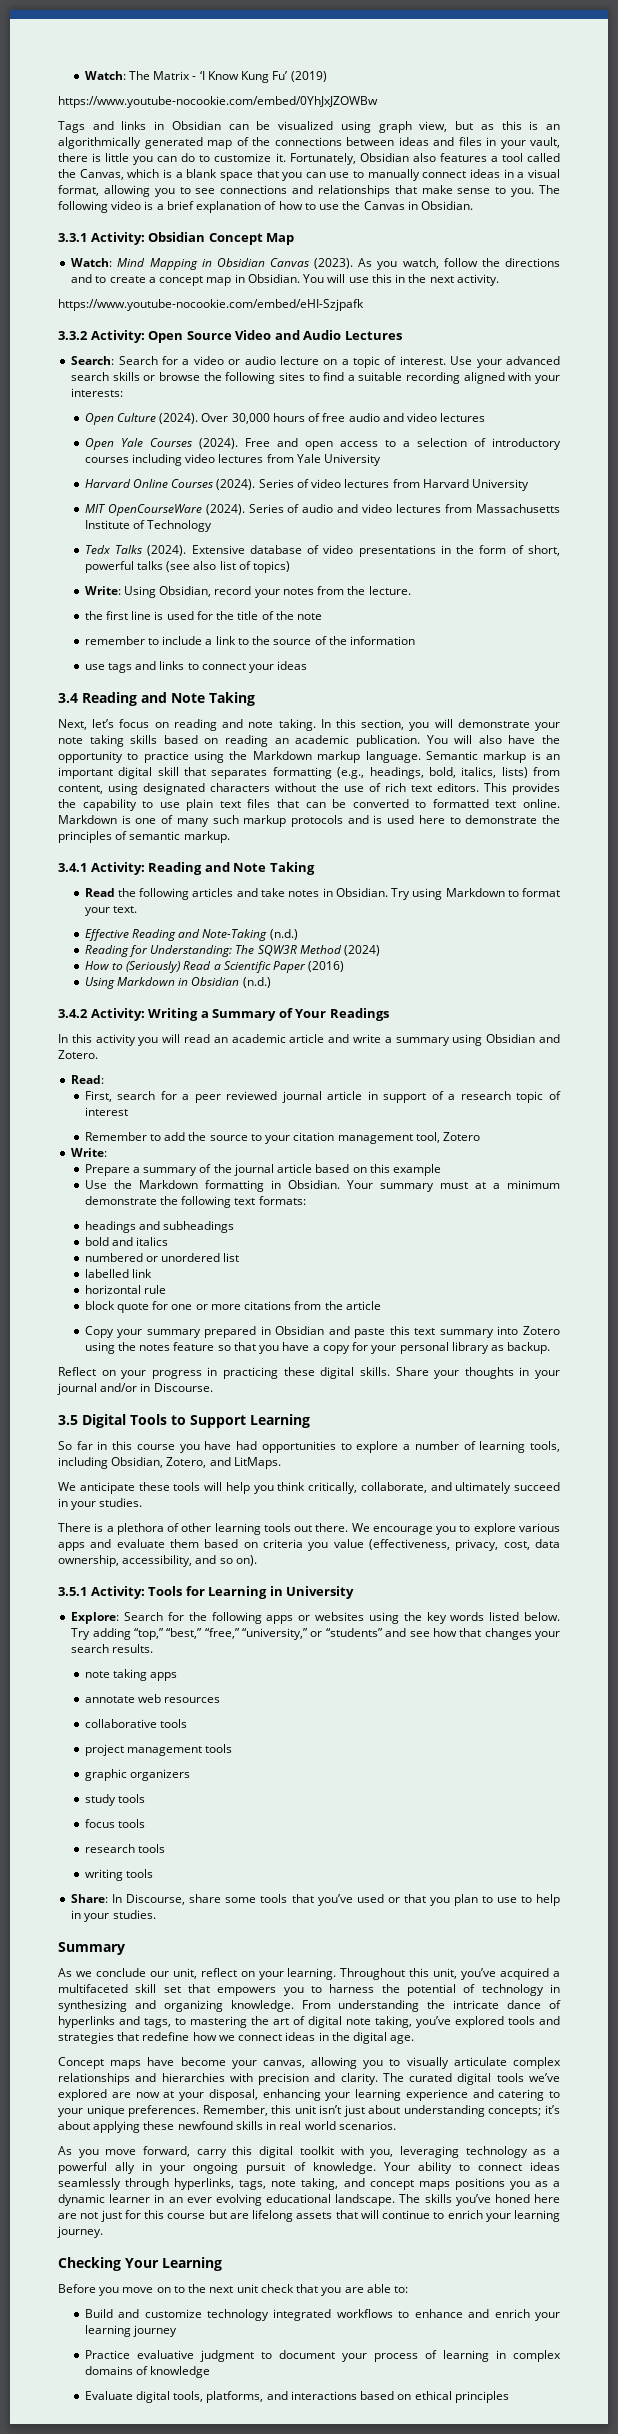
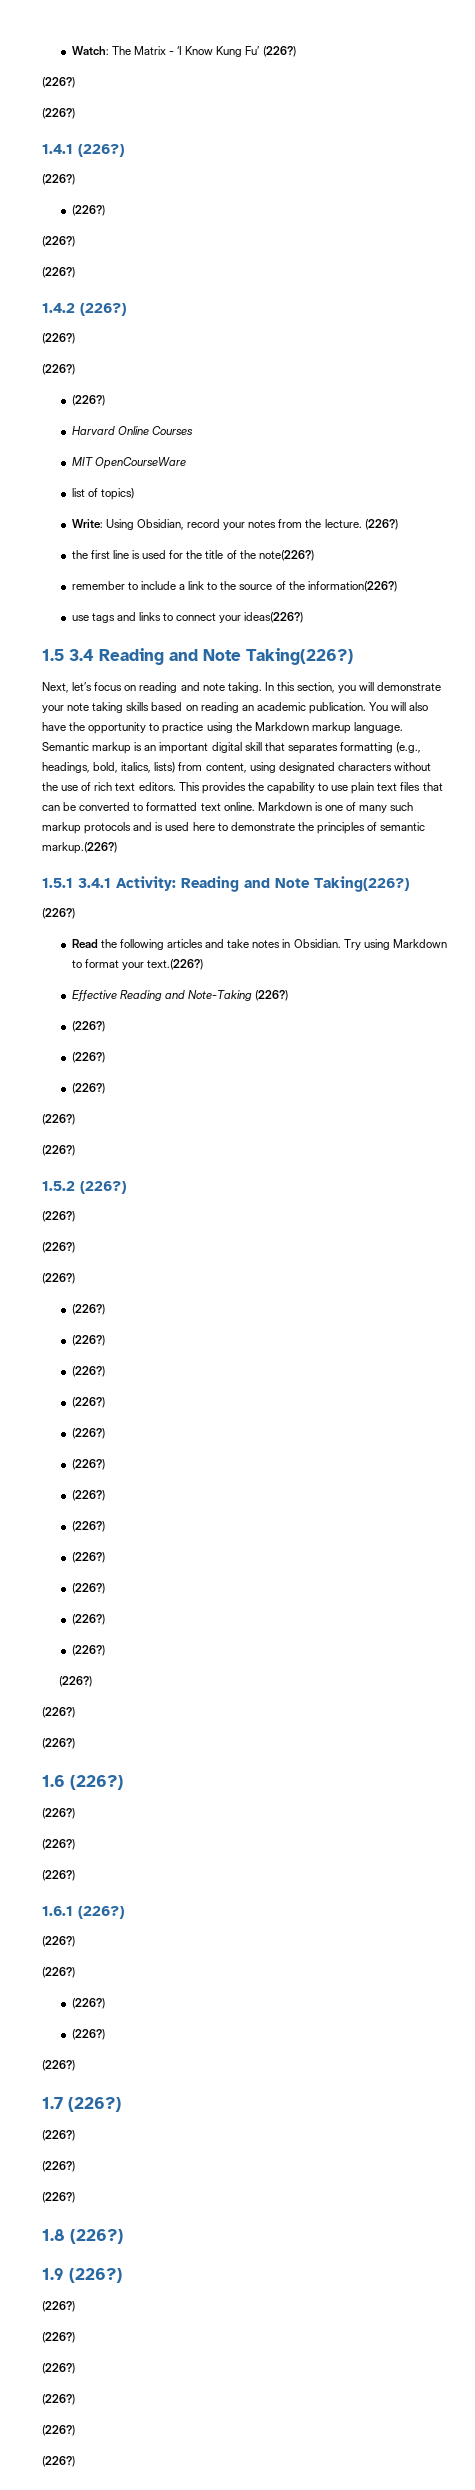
- Watch: The Matrix - ‘I Know Kung Fu’ (2019)
- https://www.youtube-nocookie.com/embed/0YhJxJZOWBw
- Tags and links in Obsidian can be visualized using graph view, but as this is an algorithmically generated map of the connections between ideas and files in your vault, there is little you can do to customize it. Fortunately, Obsidian also features a tool called the Canvas, which is a blank space that you can use to manually connect ideas in a visual format, allowing you to see connections and relationships that make sense to you. The following video is a brief explanation of how to use the Canvas in Obsidian.
- 3.3.1 Activity: Obsidian Concept Map
- Watch: Mind Mapping in Obsidian Canvas (2023). As you watch, follow the directions and to create a concept map in Obsidian. You will use this in the next activity.
- https://www.youtube-nocookie.com/embed/eHI-Szjpafk
- 3.3.2 Activity: Open Source Video and Audio Lectures
- Search: Search for a video or audio lecture on a topic of interest. Use your advanced search skills or browse the following sites to find a suitable recording aligned with your interests:
- Open Culture (2024). Over 30,000 hours of free audio and video lectures
- Open Yale Courses (2024). Free and open access to a selection of introductory courses including video lectures from Yale University
- Harvard Online Courses (2024). Series of video lectures from Harvard University
- MIT OpenCourseWare (2024). Series of audio and video lectures from Massachusetts Institute of Technology
- Tedx Talks (2024). Extensive database of video presentations in the form of short, powerful talks (see also list of topics)
+ Watch: The Matrix - ‘I Know Kung Fu’ (226?)
+ (226?)
+ (226?)
+ 1.4.1 (226?)
+ (226?)
+ (226?)
+ (226?)
+ (226?)
+ 1.4.2 (226?)
+ (226?)
+ (226?)
+ (226?)
+ Harvard Online Courses
+ MIT OpenCourseWare
+ list of topics)
- Write: Using Obsidian, record your notes from the lecture.
+ Write: Using Obsidian, record your notes from the lecture. (226?)
- the first line is used for the title of the note
+ the first line is used for the title of the note(226?)
- remember to include a link to the source of the information
+ remember to include a link to the source of the information(226?)
- use tags and links to connect your ideas
- 3.4 Reading and Note Taking
+ use tags and links to connect your ideas(226?)
+ 1.5 3.4 Reading and Note Taking(226?)
- Markdown is one of many such markup protocols and is used here to demonstrate the principles of semantic markup.
- 3.4.1 Activity: Reading and Note Taking
+ Markdown is one of many such markup protocols and is used here to demonstrate the principles of semantic markup.(226?)
+ 1.5.1 3.4.1 Activity: Reading and Note Taking(226?)
+ (226?)
- Try using Markdown to format your text.
+ Try using Markdown to format your text.(226?)
- Effective Reading and Note-Taking (n.d.)
- Reading for Understanding: The SQW3R Method (2024)
- How to (Seriously) Read a Scientific Paper (2016)
- Using Markdown in Obsidian (n.d.)
- 3.4.2 Activity: Writing a Summary of Your Readings
- In this activity you will read an academic article and write a summary using Obsidian and Zotero.
- Read:
- First, search for a peer reviewed journal article in support of a research topic of interest
- Remember to add the source to your citation management tool, Zotero
- Write:
- Prepare a summary of the journal article based on this example
- Use the Markdown formatting in Obsidian. Your summary must at a minimum demonstrate the following text formats:
- headings and subheadings
- bold and italics
- numbered or unordered list
- labelled link
- horizontal rule
- block quote for one or more citations from the article
- Copy your summary prepared in Obsidian and paste this text summary into Zotero using the notes feature so that you have a copy for your personal library as backup.
- Reflect on your progress in practicing these digital skills. Share your thoughts in your journal and/or in Discourse.
- 3.5 Digital Tools to Support Learning
- So far in this course you have had opportunities to explore a number of learning tools, including Obsidian, Zotero, and LitMaps.
- We anticipate these tools will help you think critically, collaborate, and ultimately succeed in your studies.
- There is a plethora of other learning tools out there. We encourage you to explore various apps and evaluate them based on criteria you value (effectiveness, privacy, cost, data ownership, accessibility, and so on).
- 3.5.1 Activity: Tools for Learning in University
- Explore: Search for the following apps or websites using the key words listed below. Try adding “top,” “best,” “free,” “university,” or “students” and see how that changes your search results.
- note taking apps
- annotate web resources
- collaborative tools
- project management tools
- graphic organizers
- study tools
- focus tools
- research tools
- writing tools
- Share: In Discourse, share some tools that you’ve used or that you plan to use to help in your studies.
- Summary
- As we conclude our unit, reflect on your learning. Throughout this unit, you’ve acquired a multifaceted skill set that empowers you to harness the potential of technology in synthesizing and organizing knowledge. From understanding the intricate dance of hyperlinks and tags, to mastering the art of digital note taking, you’ve explored tools and strategies that redefine how we connect ideas in the digital age.
- Concept maps have become your canvas, allowing you to visually articulate complex relationships and hierarchies with precision and clarity. The curated digital tools we’ve explored are now at your disposal, enhancing your learning experience and catering to your unique preferences. Remember, this unit isn’t just about understanding concepts; it’s about applying these newfound skills in real world scenarios.
- As you move forward, carry this digital toolkit with you, leveraging technology as a powerful ally in your ongoing pursuit of knowledge. Your ability to connect ideas seamlessly through hyperlinks, tags, note taking, and concept maps positions you as a dynamic learner in an ever evolving educational landscape. The skills you’ve honed here are not just for this course but are lifelong assets that will continue to enrich your learning journey.
- Checking Your Learning
- Before you move on to the next unit check that you are able to:
- Build and customize technology integrated workflows to enhance and enrich your learning journey
- Practice evaluative judgment to document your process of learning in complex domains of knowledge
- Evaluate digital tools, platforms, and interactions based on ethical principles
+ Effective Reading and Note-Taking (226?)
+ (226?)
+ (226?)
+ (226?)
+ (226?)
+ (226?)
+ 1.5.2 (226?)
+ (226?)
+ (226?)
+ (226?)
+ (226?)
+ (226?)
+ (226?)
+ (226?)
+ (226?)
+ (226?)
+ (226?)
+ (226?)
+ (226?)
+ (226?)
+ (226?)
+ (226?)
+ (226?)
+ (226?)
+ (226?)
+ 1.6 (226?)
+ (226?)
+ (226?)
+ (226?)
+ 1.6.1 (226?)
+ (226?)
+ (226?)
+ (226?)
+ (226?)
+ (226?)
+ 1.7 (226?)
+ (226?)
+ (226?)
+ (226?)
+ 1.8 (226?)
+ 1.9 (226?)
+ (226?)
+ (226?)
+ (226?)
+ (226?)
+ (226?)
+ (226?)

